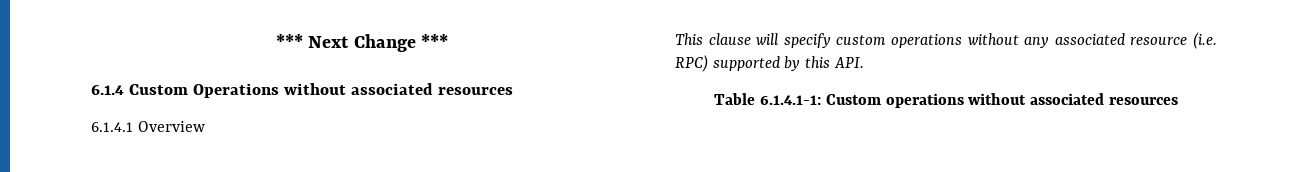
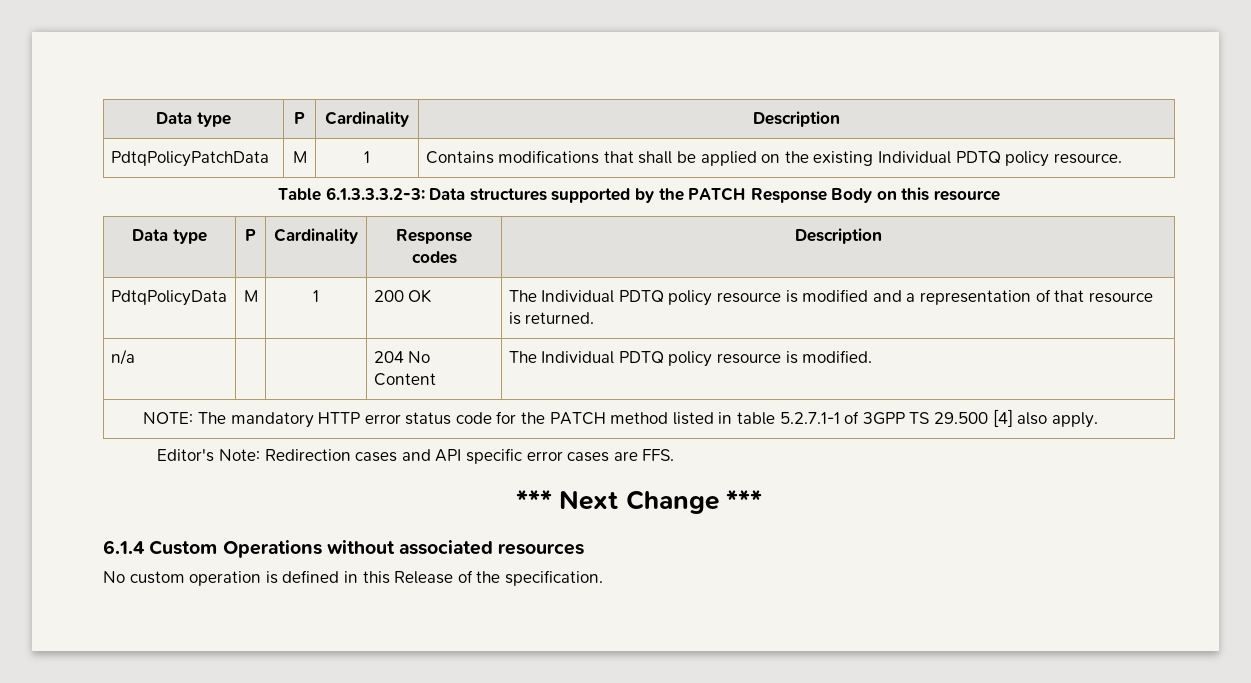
+ Data type | P | Cardinality | Description
+ PdtqPolicyPatchData | M | 1 | Contains modifications that shall be applied on the existing Individual PDTQ policy resource.
+ Table 6.1.3.3.3.2-3: Data structures supported by the PATCH Response Body on this resource
+ Data type | P | Cardinality | Response codes | Description
+ PdtqPolicyData | M | 1 | 200 OK | The Individual PDTQ policy resource is modified and a representation of that resource is returned.
+ n/a | | | 204 No Content | The Individual PDTQ policy resource is modified.
+ NOTE: The mandatory HTTP error status code for the PATCH method listed in table 5.2.7.1-1 of 3GPP TS 29.500 [4] also apply.
+ Editor's Note: Redirection cases and API specific error cases are FFS.
- 6.1.4.1 Overview
- This clause will specify custom operations without any associated resource (i.e. RPC) supported by this API.
- Table 6.1.4.1-1: Custom operations without associated resources
+ No custom operation is defined in this Release of the specification.

